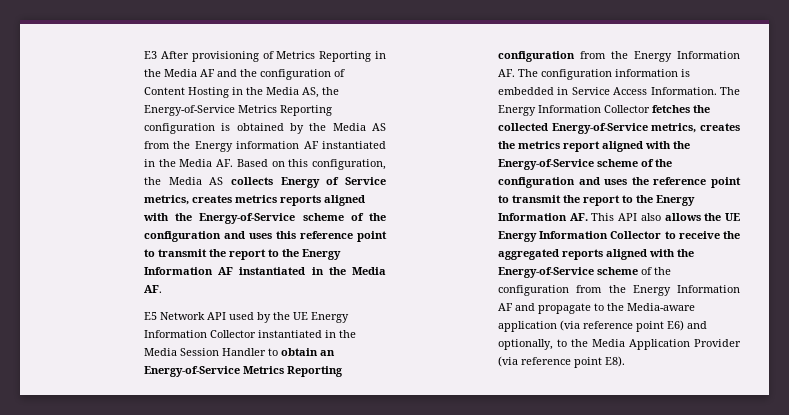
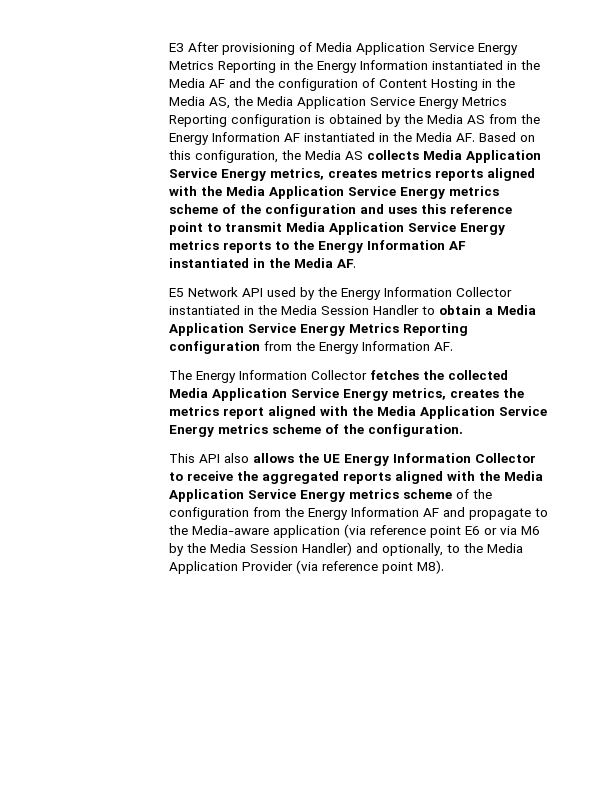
- E3 After provisioning of Metrics Reporting in the Media AF and the configuration of Content Hosting in the Media AS, the Energy-of-Service Metrics Reporting configuration is obtained by the Media AS from the Energy information AF instantiated in the Media AF. Based on this configuration, the Media AS collects Energy of Service metrics, creates metrics reports aligned with the Energy-of-Service scheme of the configuration and uses this reference point to transmit the report to the Energy Information AF instantiated in the Media AF.
+ E3 After provisioning of Media Application Service Energy Metrics Reporting in the Energy Information instantiated in the Media AF and the configuration of Content Hosting in the Media AS, the Media Application Service Energy Metrics Reporting configuration is obtained by the Media AS from the Energy Information AF instantiated in the Media AF. Based on this configuration, the Media AS collects Media Application Service Energy metrics, creates metrics reports aligned with the Media Application Service Energy metrics scheme of the configuration and uses this reference point to transmit Media Application Service Energy metrics reports to the Energy Information AF instantiated in the Media AF.
- E5 Network API used by the UE Energy Information Collector instantiated in the Media Session Handler to obtain an Energy-of-Service Metrics Reporting configuration from the Energy Information AF. The configuration information is embedded in Service Access Information. The Energy Information Collector fetches the collected Energy-of-Service metrics, creates the metrics report aligned with the Energy-of-Service scheme of the configuration and uses the reference point to transmit the report to the Energy Information AF. This API also allows the UE Energy Information Collector to receive the aggregated reports aligned with the Energy-of-Service scheme of the configuration from the Energy Information AF and propagate to the Media-aware application (via reference point E6) and optionally, to the Media Application Provider (via reference point E8).
+ E5 Network API used by the Energy Information Collector instantiated in the Media Session Handler to obtain a Media Application Service Energy Metrics Reporting configuration from the Energy Information AF.
+ The Energy Information Collector fetches the collected Media Application Service Energy metrics, creates the metrics report aligned with the Media Application Service Energy metrics scheme of the configuration.
+ This API also allows the UE Energy Information Collector to receive the aggregated reports aligned with the Media Application Service Energy metrics scheme of the configuration from the Energy Information AF and propagate to the Media-aware application (via reference point E6 or via M6 by the Media Session Handler) and optionally, to the Media Application Provider (via reference point M8).

